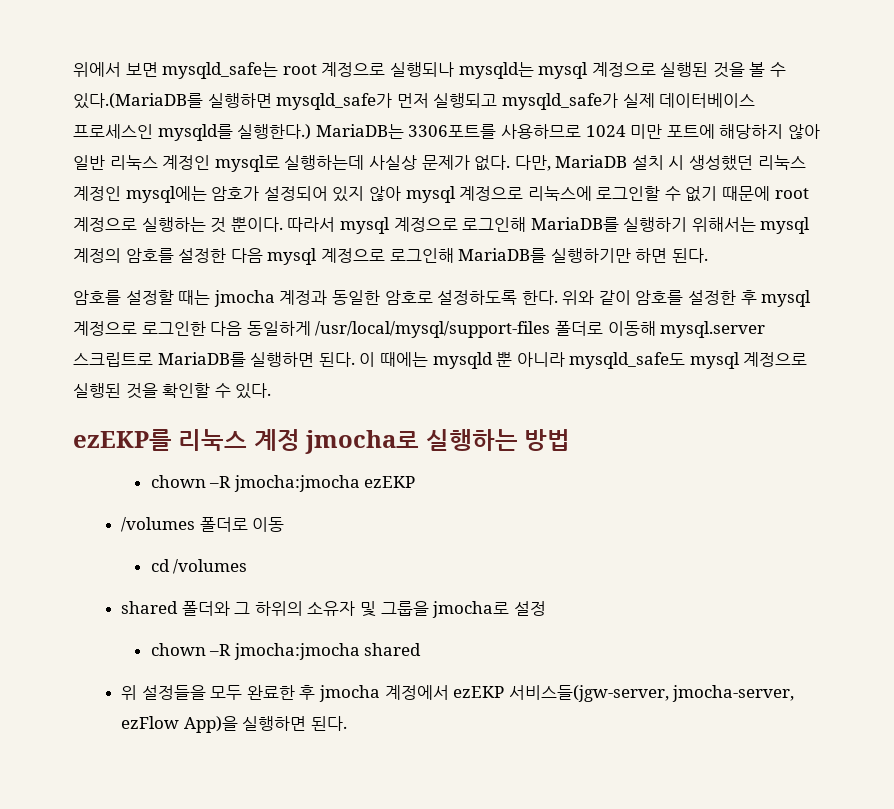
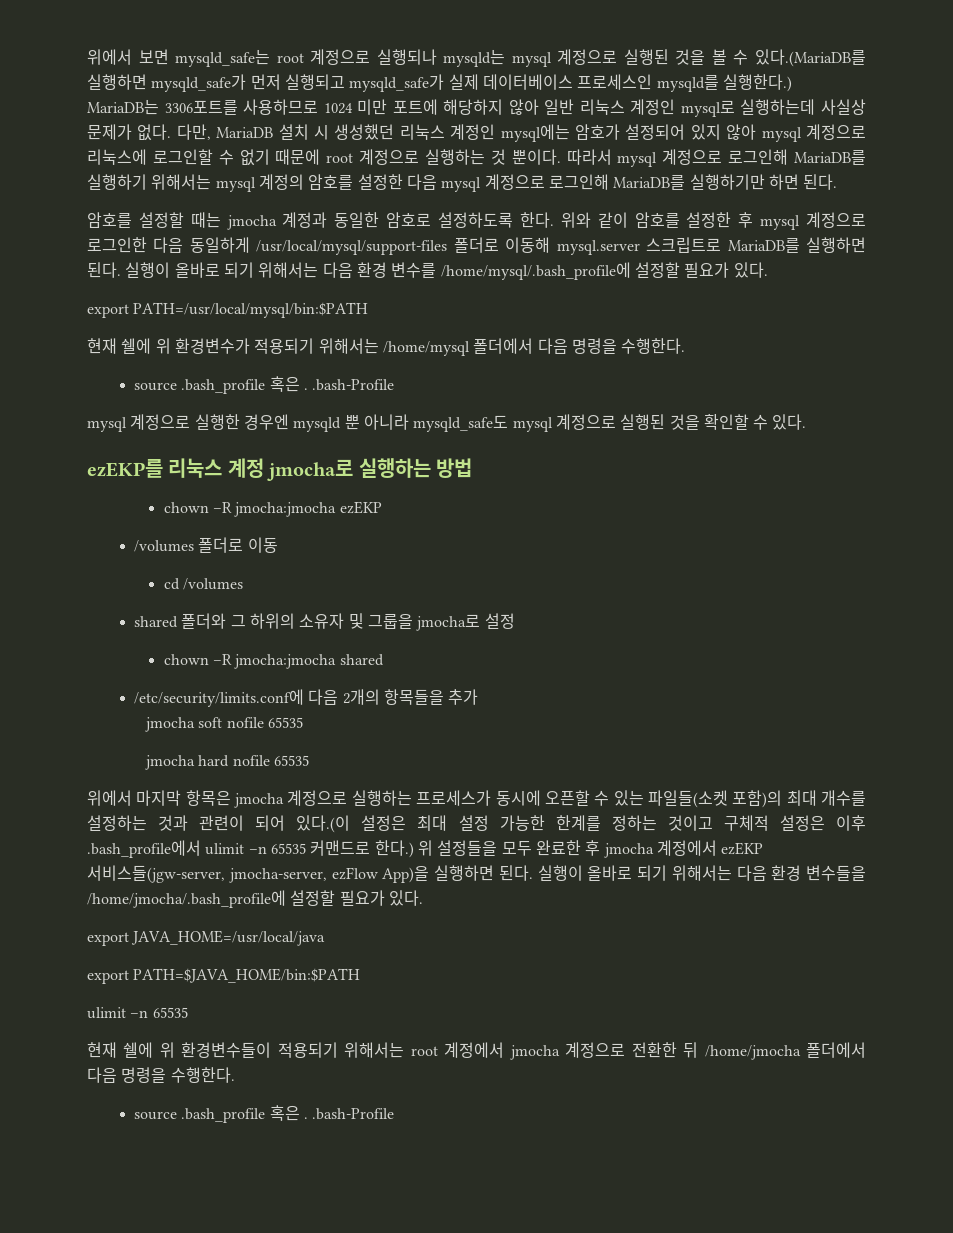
- 이 때에는 mysqld 뿐 아니라 mysqld_safe도 mysql 계정으로 실행된 것을 확인할 수 있다.
+ 실행이 올바로 되기 위해서는 다음 환경 변수를 /home/mysql/.bash_profile에 설정할 필요가 있다.
+ export PATH=/usr/local/mysql/bin:$PATH
+ 현재 쉘에 위 환경변수가 적용되기 위해서는 /home/mysql 폴더에서 다음 명령을 수행한다.
+ source .bash_profile 혹은 . .bash-Profile
+ mysql 계정으로 실행한 경우엔 mysqld 뿐 아니라 mysqld_safe도 mysql 계정으로 실행된 것을 확인할 수 있다.
+ /etc/security/limits.conf에 다음 2개의 항목들을 추가
+ jmocha soft nofile 65535
+ jmocha hard nofile 65535
+ 위에서 마지막 항목은 jmocha 계정으로 실행하는 프로세스가 동시에 오픈할 수 있는 파일들(소켓 포함)의 최대 개수를 설정하는 것과 관련이 되어 있다.(이 설정은 최대 설정 가능한 한계를 정하는 것이고 구체적 설정은 이후 .bash_profile에서 ulimit –n 65535 커맨드로 한다.)
+ 실행이 올바로 되기 위해서는 다음 환경 변수들을 /home/jmocha/.bash_profile에 설정할 필요가 있다.
+ export JAVA_HOME=/usr/local/java
+ export PATH=$JAVA_HOME/bin:$PATH
+ ulimit –n 65535
+ 현재 쉘에 위 환경변수들이 적용되기 위해서는 root 계정에서 jmocha 계정으로 전환한 뒤 /home/jmocha 폴더에서 다음 명령을 수행한다.
+ source .bash_profile 혹은 . .bash-Profile

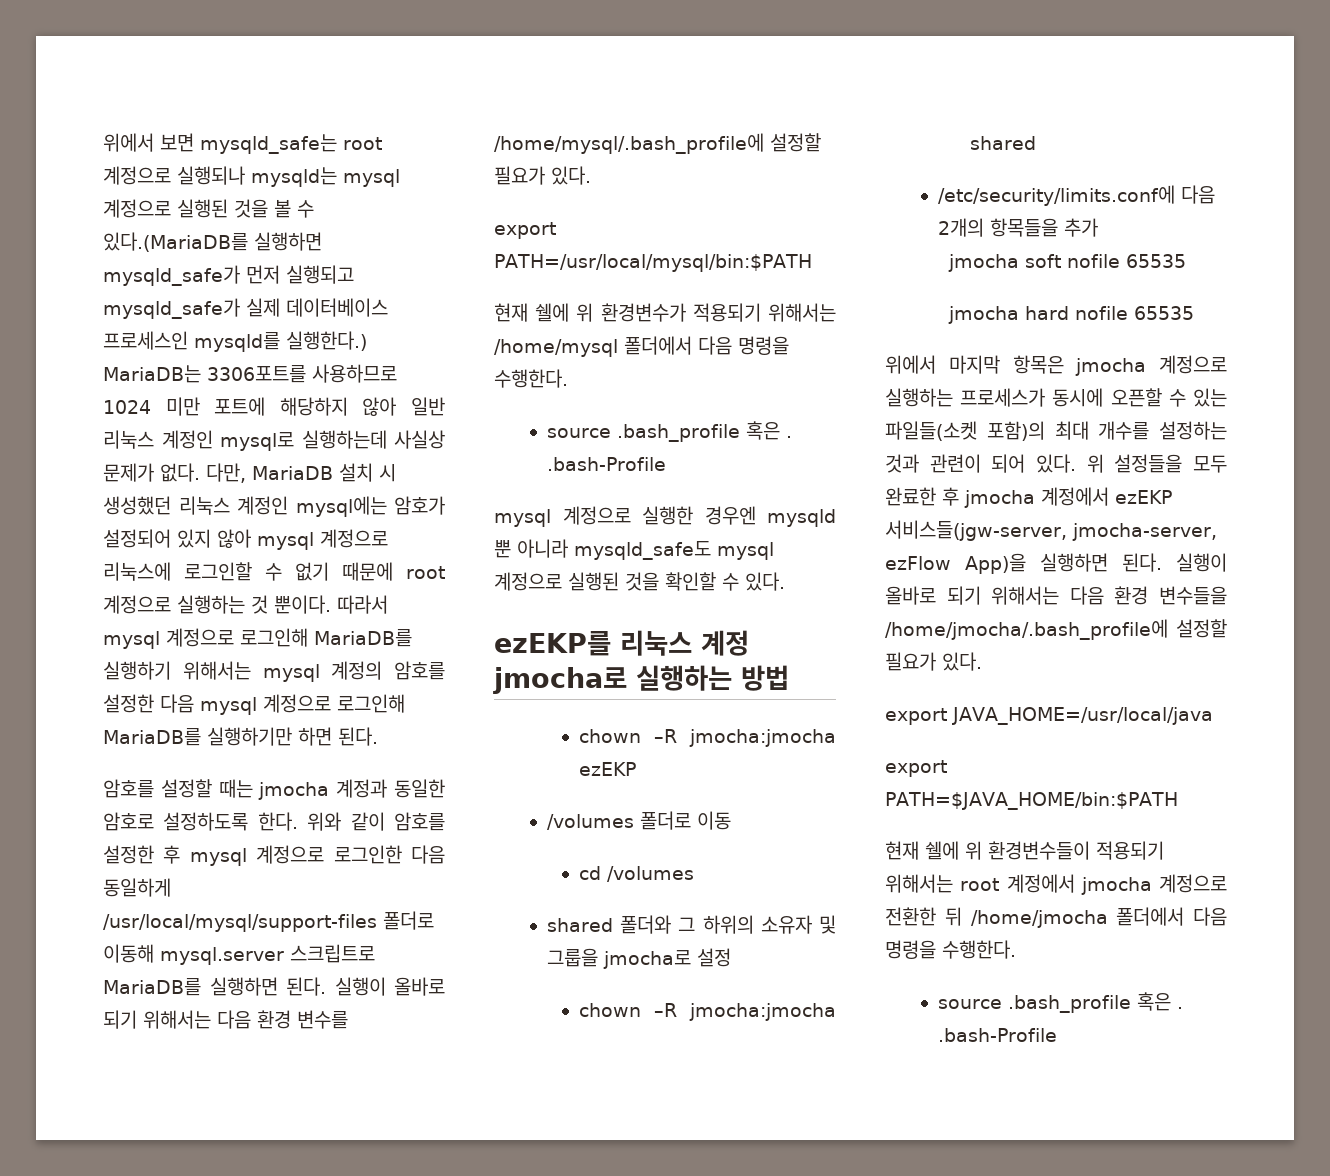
- 위에서 마지막 항목은 jmocha 계정으로 실행하는 프로세스가 동시에 오픈할 수 있는 파일들(소켓 포함)의 최대 개수를 설정하는 것과 관련이 되어 있다.(이 설정은 최대 설정 가능한 한계를 정하는 것이고 구체적 설정은 이후 .bash_profile에서 ulimit –n 65535 커맨드로 한다.)
+ 위에서 마지막 항목은 jmocha 계정으로 실행하는 프로세스가 동시에 오픈할 수 있는 파일들(소켓 포함)의 최대 개수를 설정하는 것과 관련이 되어 있다.
  export PATH=$JAVA_HOME/bin:$PATH
- ulimit –n 65535

